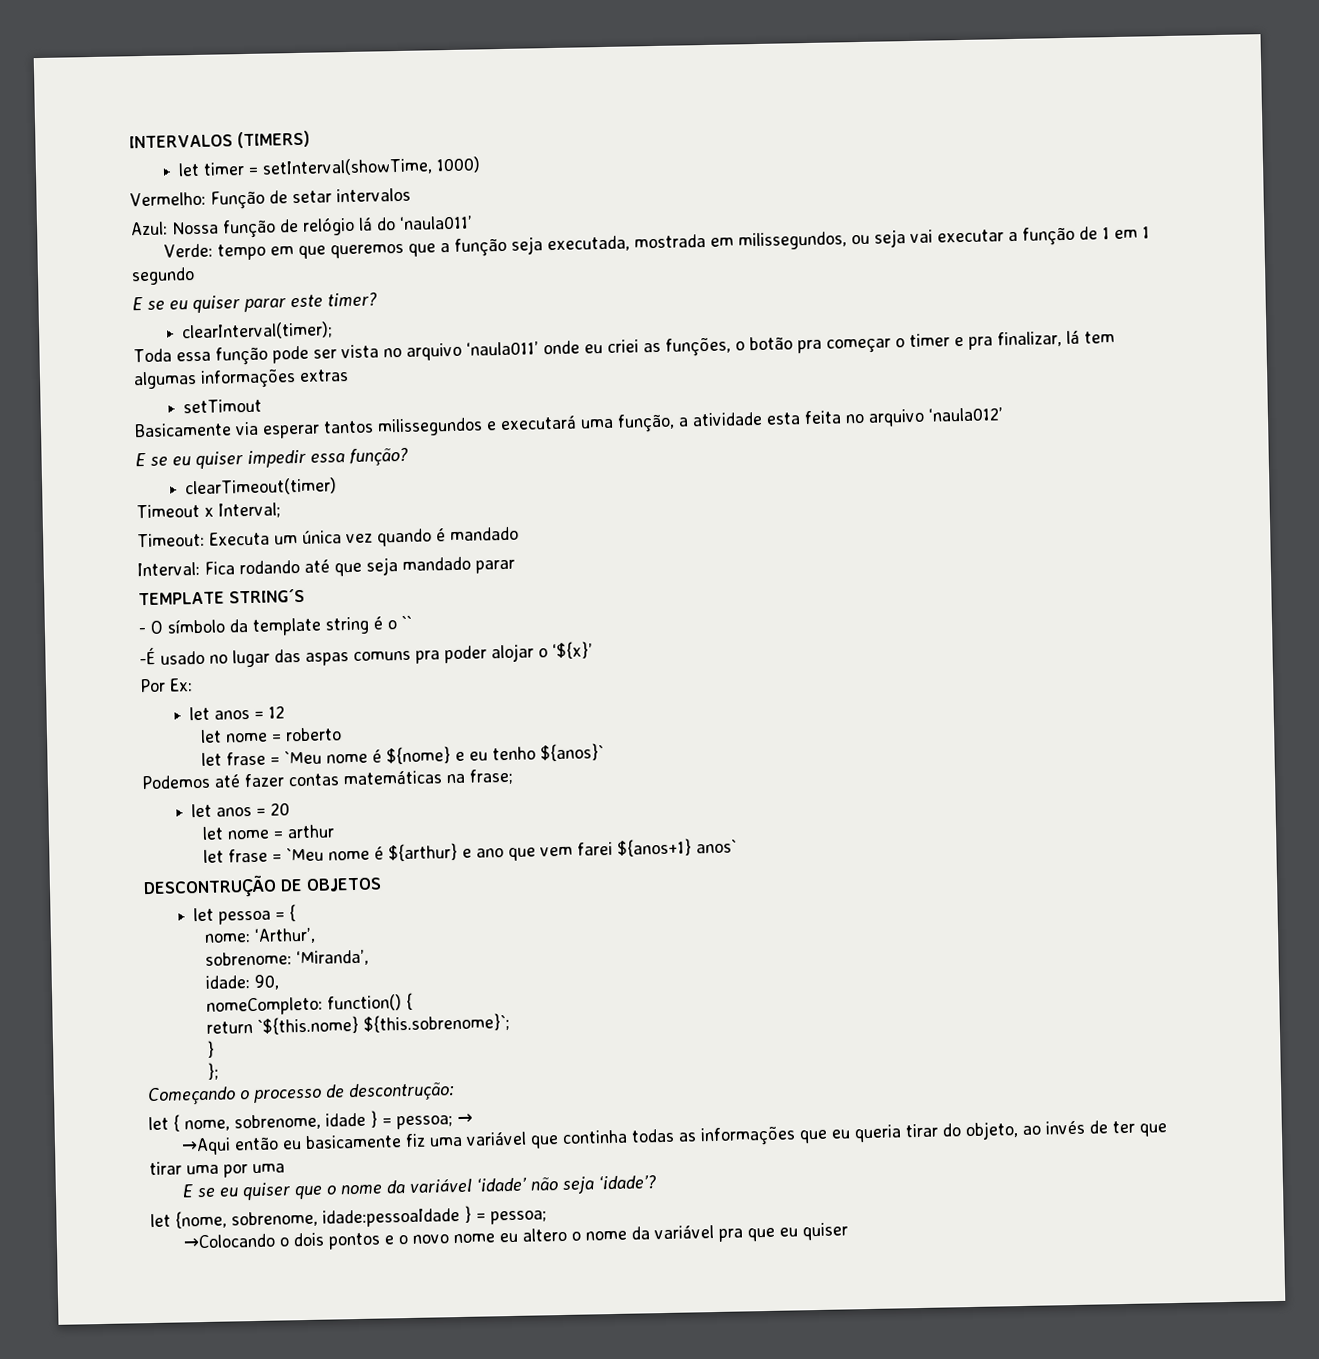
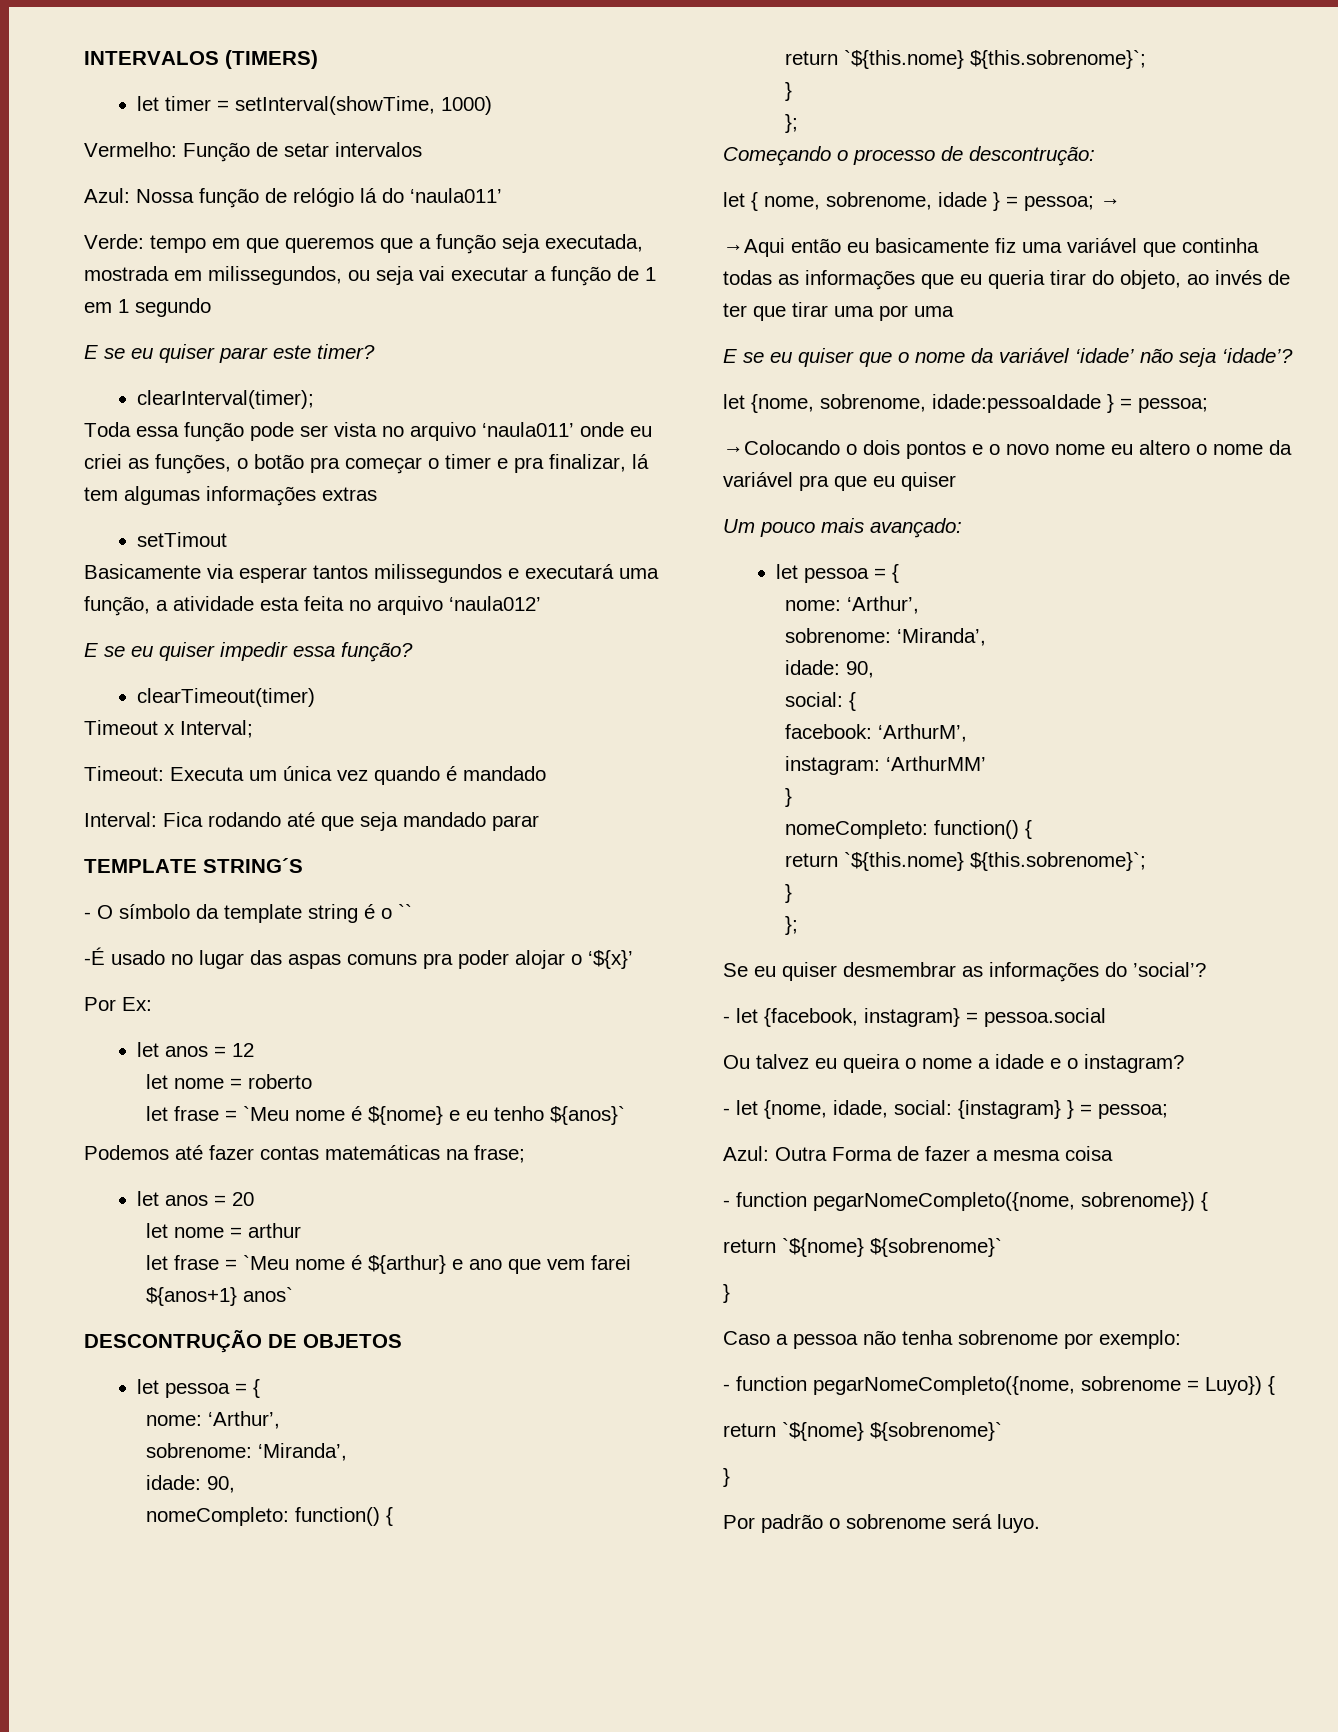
+ Um pouco mais avançado:
+ let pessoa = {
+ nome: ‘Arthur’,
+ sobrenome: ‘Miranda’,
+ idade: 90,
+ social: {
+ facebook: ‘ArthurM’,
+ instagram: ‘ArthurMM’
+ }
+ nomeCompleto: function() {
+ return `${this.nome} ${this.sobrenome}`;
+ }
+ };
+ Se eu quiser desmembrar as informações do ’social’?
+ - let {facebook, instagram} = pessoa.social
+ Ou talvez eu queira o nome a idade e o instagram?
+ - let {nome, idade, social: {instagram} } = pessoa;
+ Azul: Outra Forma de fazer a mesma coisa
+ - function pegarNomeCompleto({nome, sobrenome}) {
+ return `${nome} ${sobrenome}`
+ }
+ Caso a pessoa não tenha sobrenome por exemplo:
+ - function pegarNomeCompleto({nome, sobrenome = Luyo}) {
+ return `${nome} ${sobrenome}`
+ }
+ Por padrão o sobrenome será luyo.

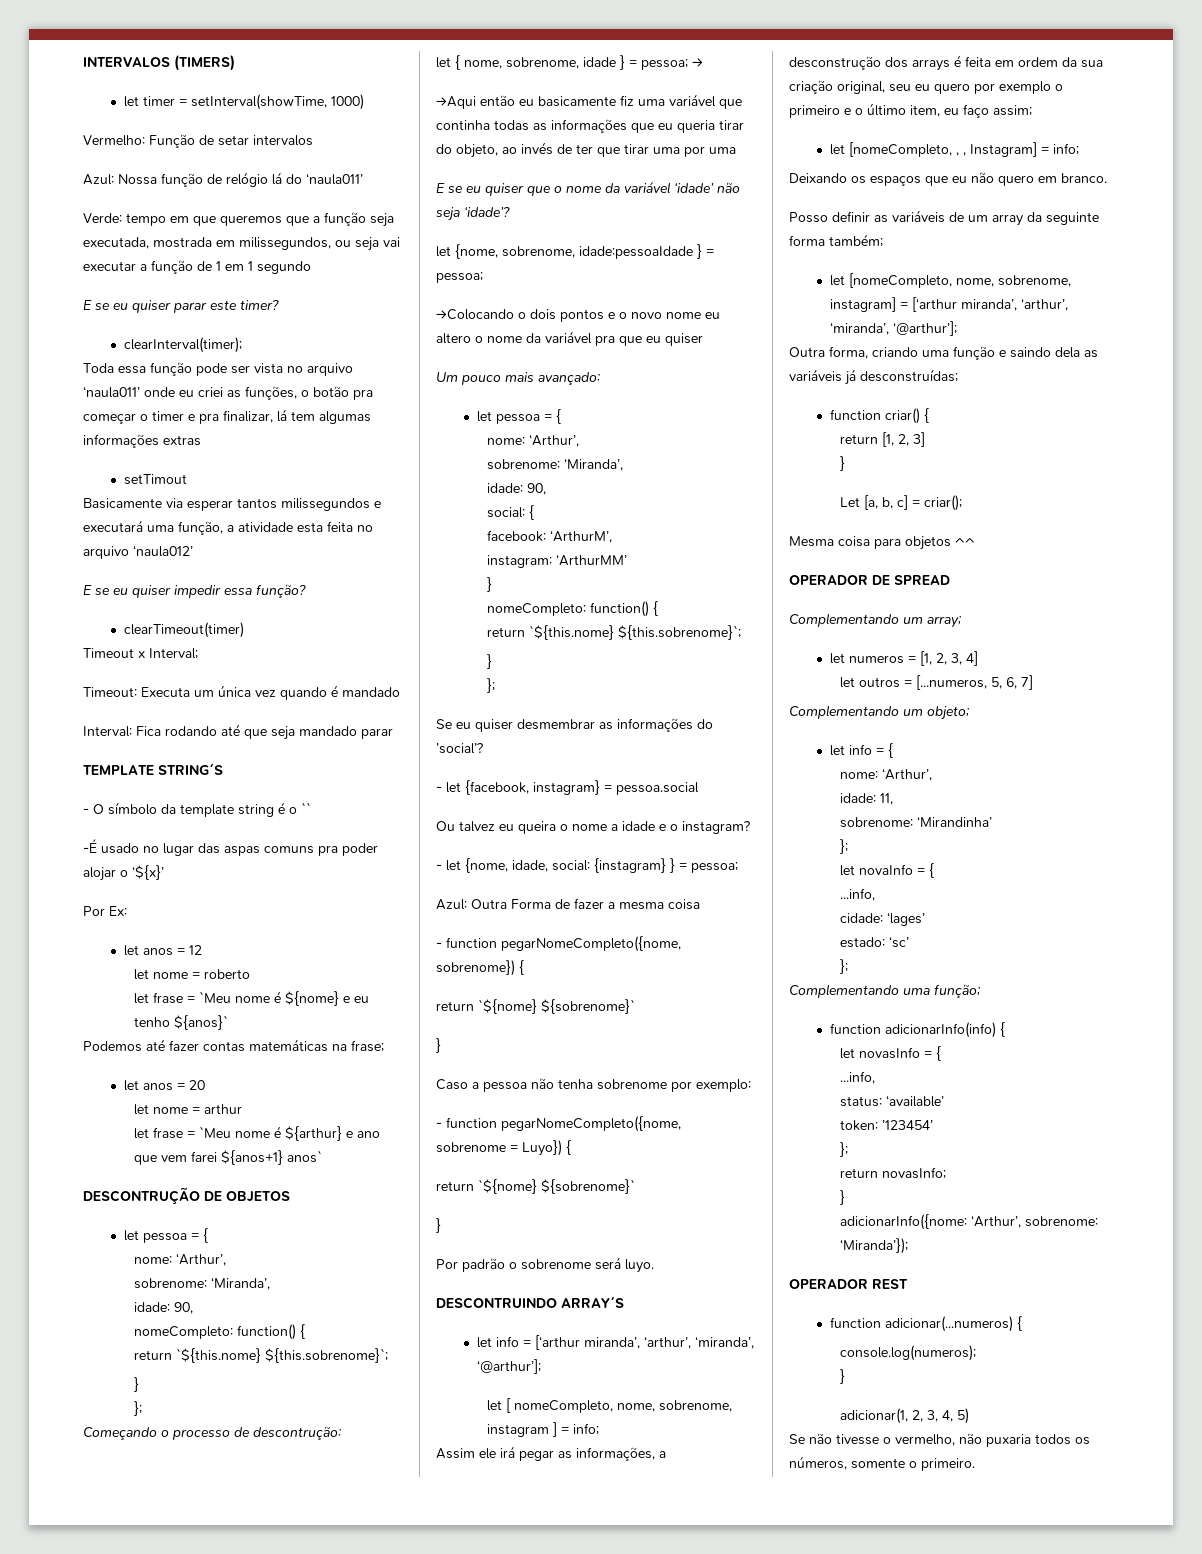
+ DESCONTRUINDO ARRAY´S
+ let info = [‘arthur miranda’, ‘arthur’, ‘miranda’, ‘@arthur’];
+ let [ nomeCompleto, nome, sobrenome, instagram ] = info;
+ Assim ele irá pegar as informações, a desconstrução dos arrays é feita em ordem da sua criação original, seu eu quero por exemplo o primeiro e o último item, eu faço assim;
+ let [nomeCompleto, , , Instagram] = info;
+ Deixando os espaços que eu não quero em branco.
+ Posso definir as variáveis de um array da seguinte forma também;
+ let [nomeCompleto, nome, sobrenome, instagram] = [‘arthur miranda’, ‘arthur’, ‘miranda’, ‘@arthur’];
+ Outra forma, criando uma função e saindo dela as variáveis já desconstruídas;
+ function criar() {
+ return [1, 2, 3]
+ }
+ Let [a, b, c] = criar();
+ Mesma coisa para objetos ^^
+ OPERADOR DE SPREAD
+ Complementando um array;
+ let numeros = [1, 2, 3, 4]
+ let outros = [...numeros, 5, 6, 7]
+ Complementando um objeto;
+ let info = {
+ nome: ‘Arthur’,
+ idade: 11,
+ sobrenome: ‘Mirandinha’
+ };
+ let novaInfo = {
+ ...info,
+ cidade: ‘lages’
+ estado: ‘sc’
+ };
+ Complementando uma função;
+ function adicionarInfo(info) {
+ let novasInfo = {
+ ...info,
+ status: ‘available’
+ token: ’123454’
+ };
+ return novasInfo;
+ }
+ adicionarInfo({nome: ‘Arthur’, sobrenome: ‘Miranda’});
+ OPERADOR REST
+ function adicionar(...numeros) {
+ console.log(numeros);
+ }
+ adicionar(1, 2, 3, 4, 5)
+ Se não tivesse o vermelho, não puxaria todos os números, somente o primeiro.

